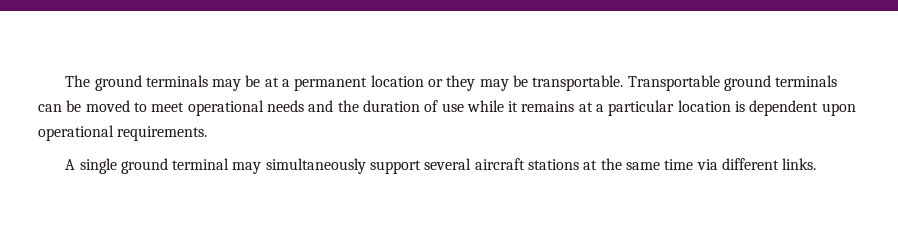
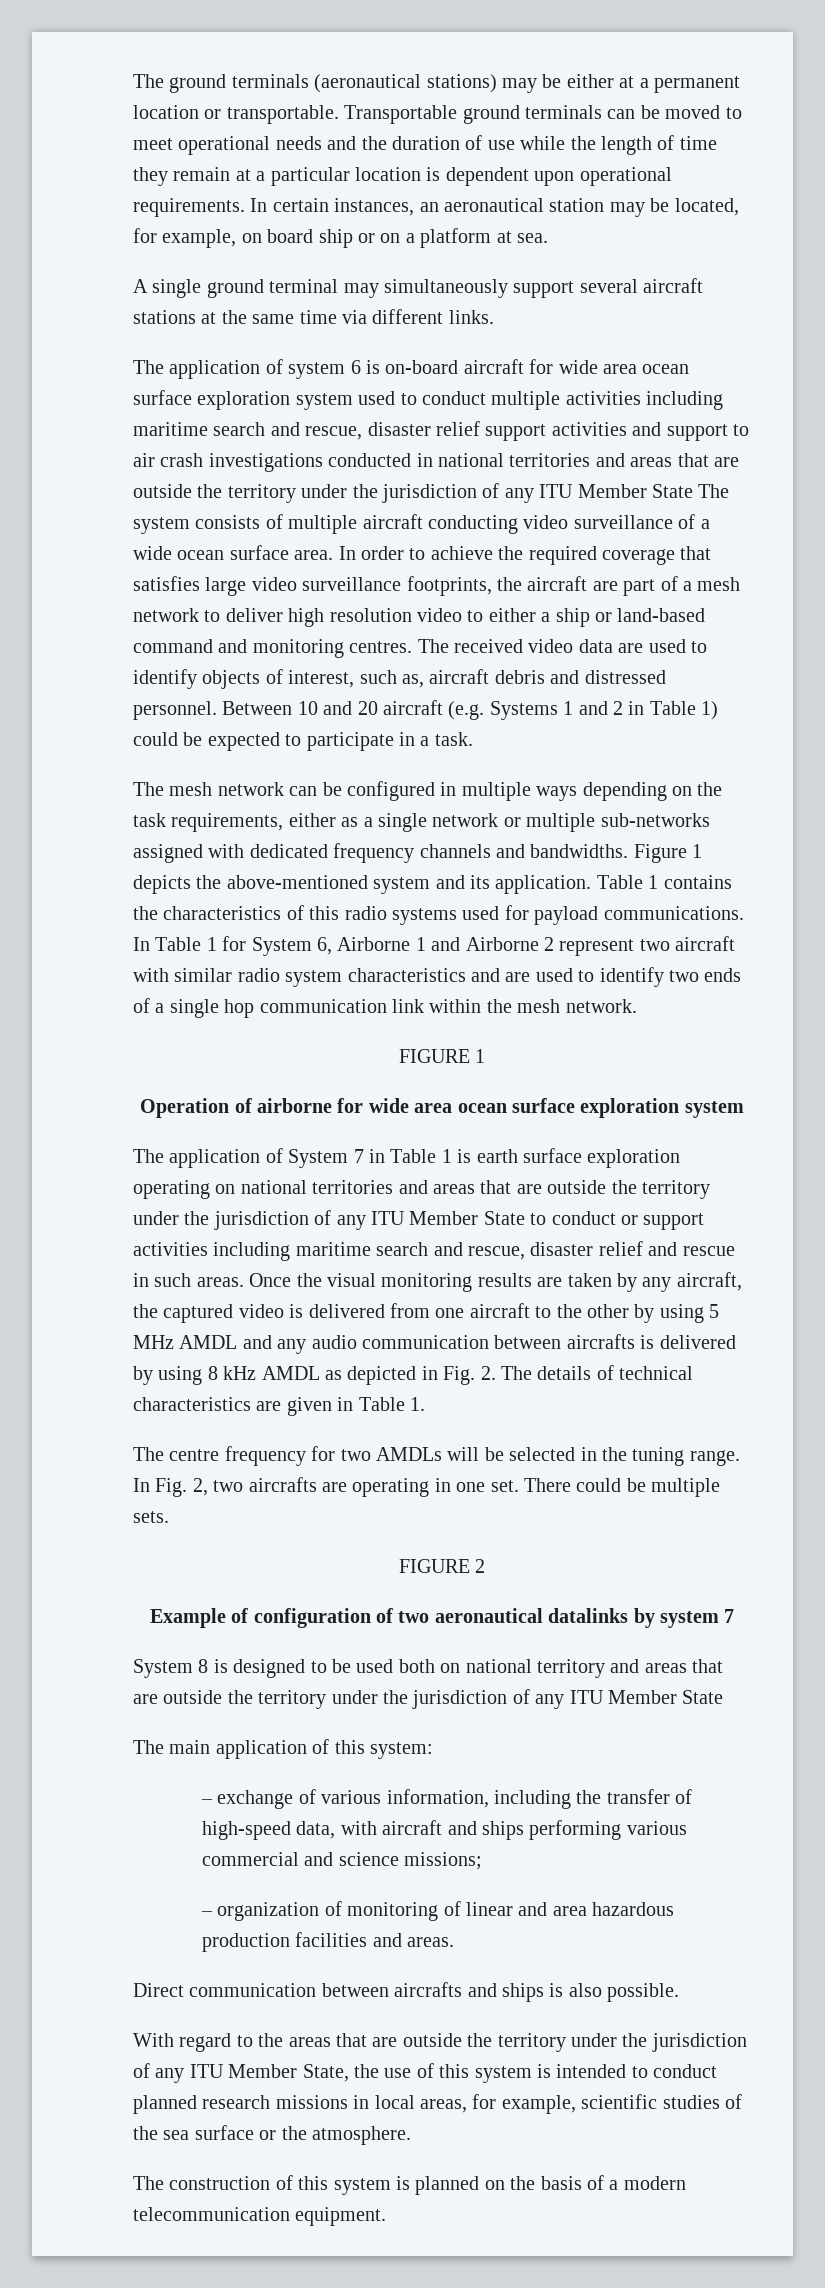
- The ground terminals may be at a permanent location or they may be transportable.
+ The ground terminals (aeronautical stations) may be either at a permanent location or transportable.
- Transportable ground terminals can be moved to meet operational needs and the duration of use while it remains at a particular location is dependent upon operational requirements.
+ Transportable ground terminals can be moved to meet operational needs and the duration of use while the length of time they remain at a particular location is dependent upon operational requirements. In certain instances, an aeronautical station may be located, for example, on board ship or on a platform at sea.
+ The application of system 6 is on-board aircraft for wide area ocean surface exploration system used to conduct multiple activities including maritime search and rescue, disaster relief support activities and support to air crash investigations conducted in national territories and areas that are outside the territory under the jurisdiction of any ITU Member State The system consists of multiple aircraft conducting video surveillance of a wide ocean surface area. In order to achieve the required coverage that satisfies large video surveillance footprints, the aircraft are part of a mesh network to deliver high resolution video to either a ship or land-based command and monitoring centres. The received video data are used to identify objects of interest, such as, aircraft debris and distressed personnel. Between 10 and 20 aircraft (e.g. Systems 1 and 2 in Table 1) could be expected to participate in a task.
+ The mesh network can be configured in multiple ways depending on the task requirements, either as a single network or multiple sub-networks assigned with dedicated frequency channels and bandwidths. Figure 1 depicts the above-mentioned system and its application. Table 1 contains the characteristics of this radio systems used for payload communications. In Table 1 for System 6, Airborne 1 and Airborne 2 represent two aircraft with similar radio system characteristics and are used to identify two ends of a single hop communication link within the mesh network.
+ FIGURE 1
+ Operation of airborne for wide area ocean surface exploration system
+ The application of System 7 in Table 1 is earth surface exploration operating on national territories and areas that are outside the territory under the jurisdiction of any ITU Member State to conduct or support activities including maritime search and rescue, disaster relief and rescue in such areas. Once the visual monitoring results are taken by any aircraft, the captured video is delivered from one aircraft to the other by using 5 MHz AMDL and any audio communication between aircrafts is delivered by using 8 kHz AMDL as depicted in Fig. 2. The details of technical characteristics are given in Table 1.
+ The centre frequency for two AMDLs will be selected in the tuning range. In Fig. 2, two aircrafts are operating in one set. There could be multiple sets.
+ FIGURE 2
+ Example of configuration of two aeronautical datalinks by system 7
+ System 8 is designed to be used both on national territory and areas that are outside the territory under the jurisdiction of any ITU Member State
+ The main application of this system:
+ – exchange of various information, including the transfer of high-speed data, with aircraft and ships performing various commercial and science missions;
+ – organization of monitoring of linear and area hazardous production facilities and areas.
+ Direct communication between aircrafts and ships is also possible.
+ With regard to the areas that are outside the territory under the jurisdiction of any ITU Member State, the use of this system is intended to conduct planned research missions in local areas, for example, scientific studies of the sea surface or the atmosphere.
+ The construction of this system is planned on the basis of a modern telecommunication equipment.

